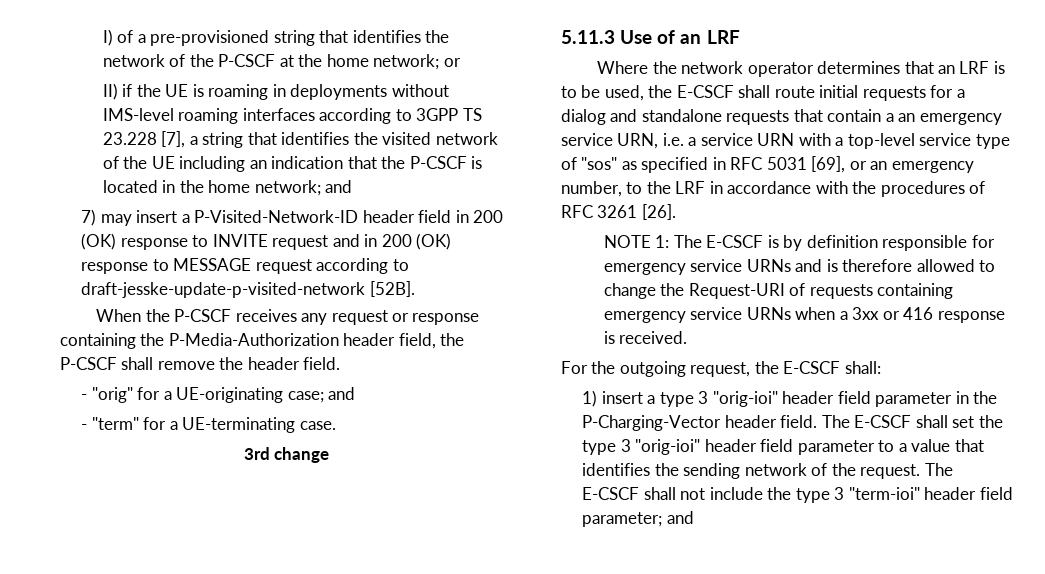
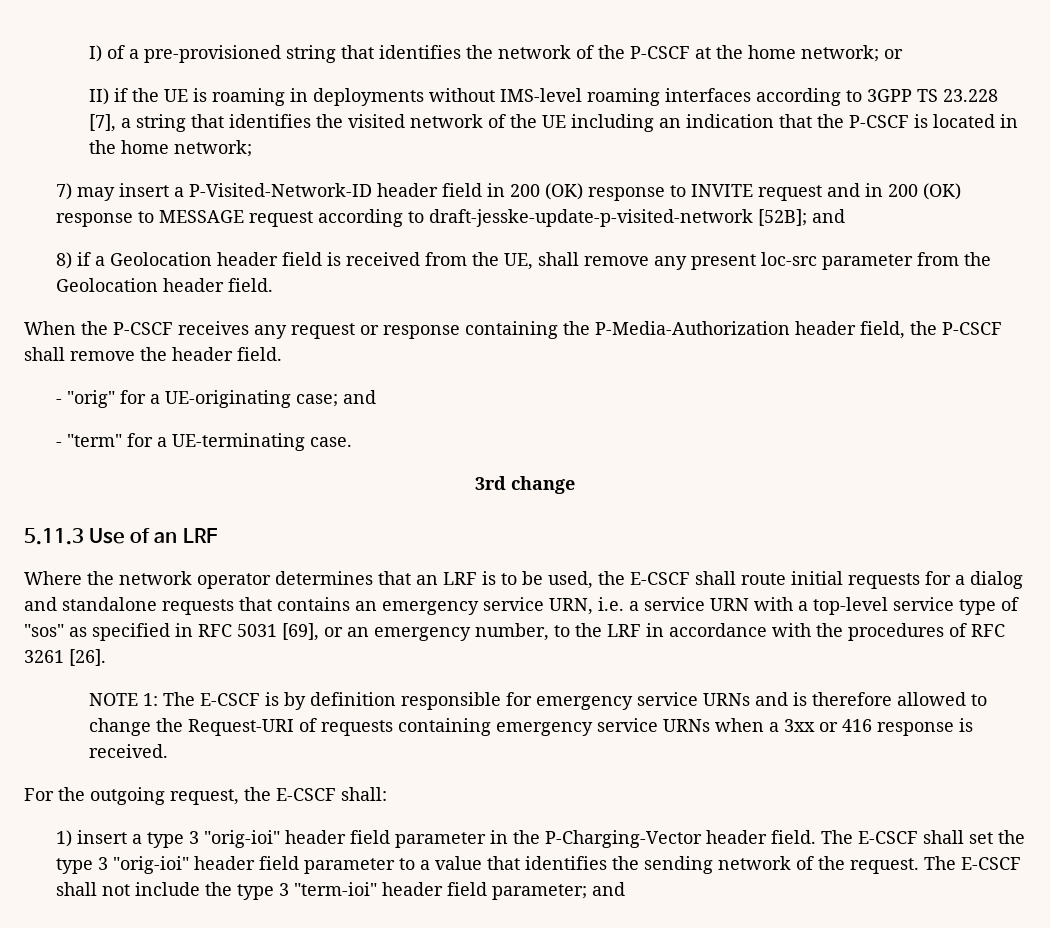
- II) if the UE is roaming in deployments without IMS-level roaming interfaces according to 3GPP TS 23.228 [7], a string that identifies the visited network of the UE including an indication that the P-CSCF is located in the home network; and
+ II) if the UE is roaming in deployments without IMS-level roaming interfaces according to 3GPP TS 23.228 [7], a string that identifies the visited network of the UE including an indication that the P-CSCF is located in the home network;
- 7) may insert a P-Visited-Network-ID header field in 200 (OK) response to INVITE request and in 200 (OK) response to MESSAGE request according to draft-jesske-update-p-visited-network [52B].
+ 7) may insert a P-Visited-Network-ID header field in 200 (OK) response to INVITE request and in 200 (OK) response to MESSAGE request according to draft-jesske-update-p-visited-network [52B]; and
+ 8) if a Geolocation header field is received from the UE, shall remove any present loc-src parameter from the Geolocation header field.
- Where the network operator determines that an LRF is to be used, the E-CSCF shall route initial requests for a dialog and standalone requests that contain a an emergency service URN, i.e. a service URN with a top-level service type of "sos" as specified in RFC 5031 [69], or an emergency number, to the LRF in accordance with the procedures of RFC 3261 [26].
+ Where the network operator determines that an LRF is to be used, the E-CSCF shall route initial requests for a dialog and standalone requests that contains an emergency service URN, i.e. a service URN with a top-level service type of "sos" as specified in RFC 5031 [69], or an emergency number, to the LRF in accordance with the procedures of RFC 3261 [26].

